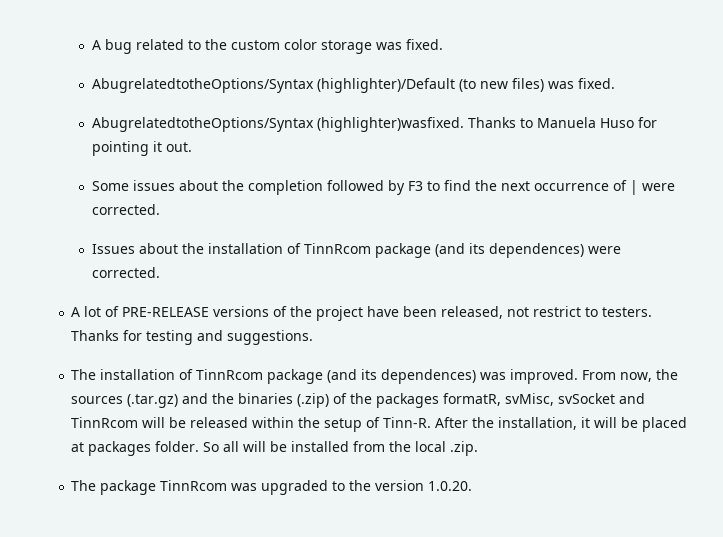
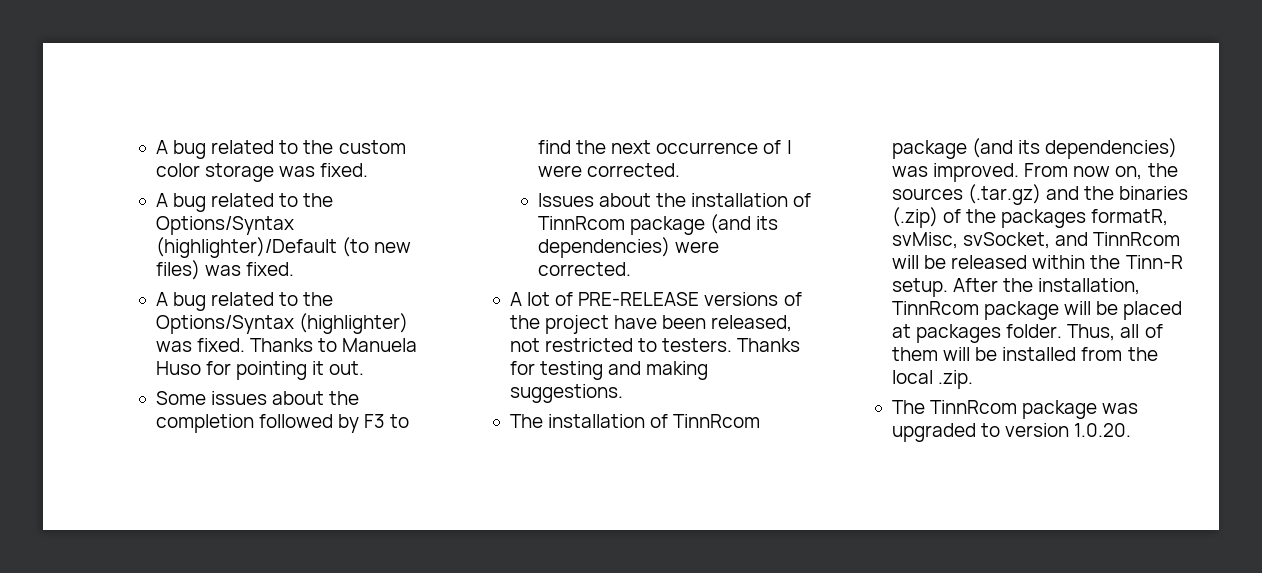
- AbugrelatedtotheOptions/Syntax (highlighter)/Default (to new files) was fixed.
+ A bug related to the Options/Syntax (highlighter)/Default (to new files) was fixed.
- AbugrelatedtotheOptions/Syntax (highlighter)wasfixed.
+ A bug related to the Options/Syntax (highlighter) was fixed.
- Issues about the installation of TinnRcom package (and its dependences) were corrected.
+ Issues about the installation of TinnRcom package (and its dependencies) were corrected.
- A lot of PRE-RELEASE versions of the project have been released, not restrict to testers.
+ A lot of PRE-RELEASE versions of the project have been released, not restricted to testers.
- Thanks for testing and suggestions.
+ Thanks for testing and making suggestions.
- The installation of TinnRcom package (and its dependences) was improved.
+ The installation of TinnRcom package (and its dependencies) was improved.
- From now, the sources (.tar.gz) and the binaries (.zip) of the packages formatR, svMisc, svSocket and TinnRcom will be released within the setup of Tinn-R.
+ From now on, the sources (.tar.gz) and the binaries (.zip) of the packages formatR, svMisc, svSocket, and TinnRcom will be released within the Tinn-R setup.
- After the installation, it will be placed at packages folder.
+ After the installation, TinnRcom package will be placed at packages folder.
- So all will be installed from the local .zip.
+ Thus, all of them will be installed from the local .zip.
- The package TinnRcom was upgraded to the version 1.0.20.
+ The TinnRcom package was upgraded to version 1.0.20.

